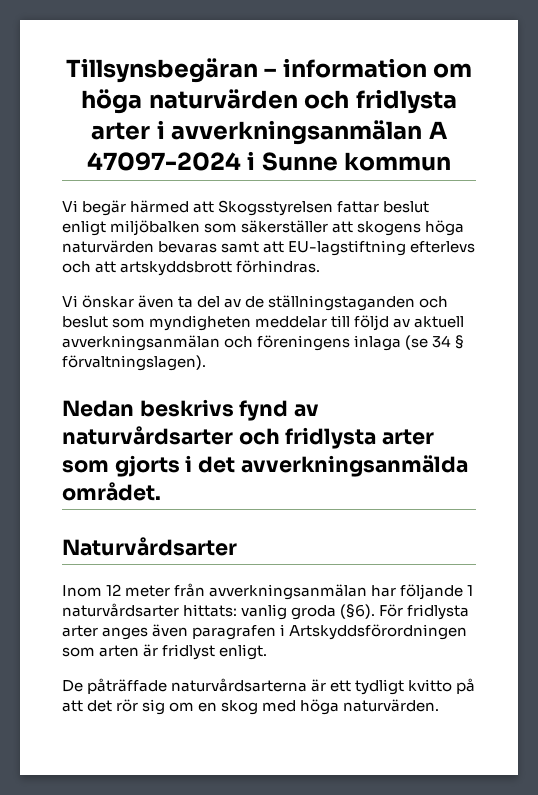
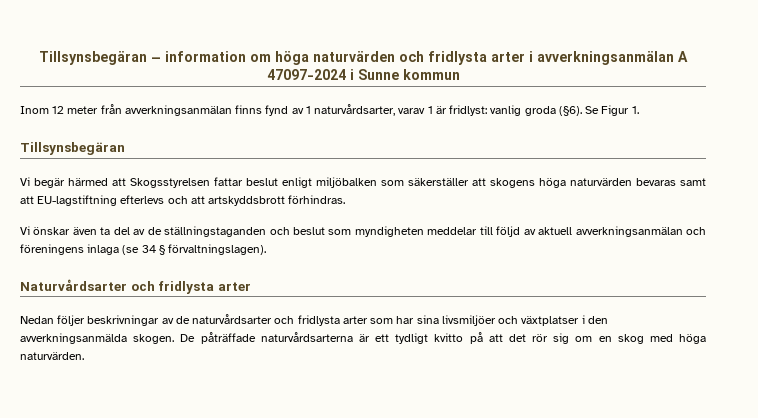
+ Inom 12 meter från avverkningsanmälan finns fynd av 1 naturvårdsarter, varav 1 är fridlyst: vanlig groda (§6). Se Figur 1.
+ Tillsynsbegäran
- Nedan beskrivs fynd av naturvårdsarter och fridlysta arter som gjorts i det avverkningsanmälda området.
- Naturvårdsarter
- Inom 12 meter från avverkningsanmälan har följande 1 naturvårdsarter hittats: vanlig groda (§6). För fridlysta arter anges även paragrafen i Artskyddsförordningen som arten är fridlyst enligt.
- De påträffade naturvårdsarterna är ett tydligt kvitto på att det rör sig om en skog med höga naturvärden.
+ Naturvårdsarter och fridlysta arter
+ Nedan följer beskrivningar av de naturvårdsarter och fridlysta arter som har sina livsmiljöer och växtplatser i den avverkningsanmälda skogen. De påträffade naturvårdsarterna är ett tydligt kvitto på att det rör sig om en skog med höga naturvärden.

